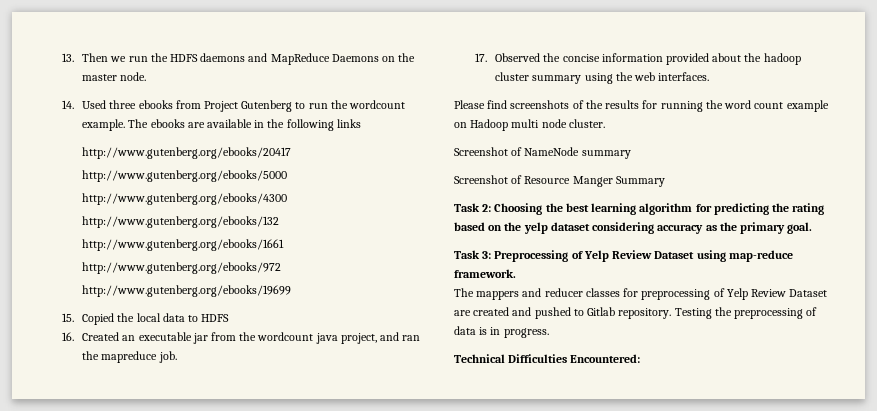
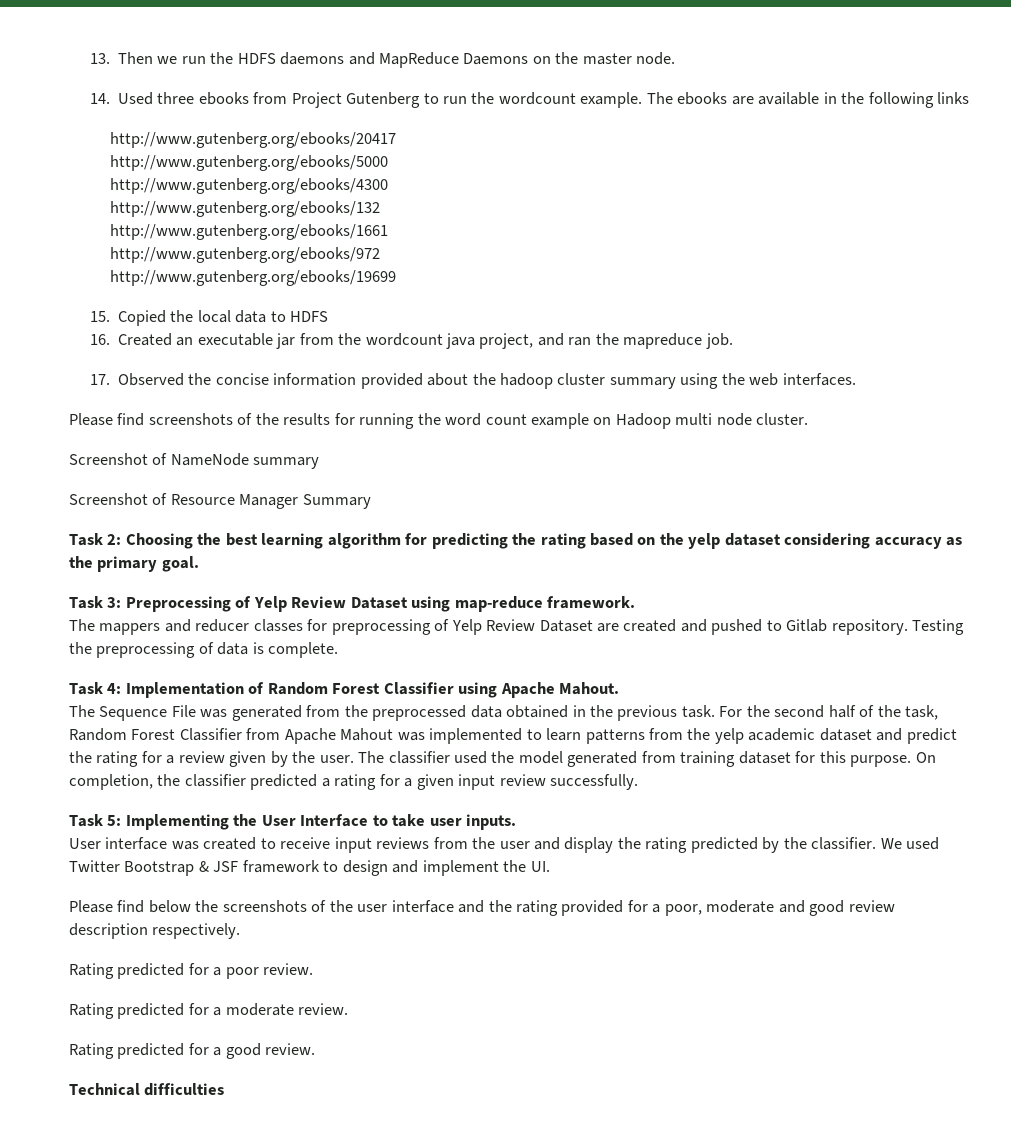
- Screenshot of Resource Manger Summary
+ Screenshot of Resource Manager Summary
- Testing the preprocessing of data is in progress.
+ Testing the preprocessing of data is complete.
+ Task 4: Implementation of Random Forest Classifier using Apache Mahout.
+ The Sequence File was generated from the preprocessed data obtained in the previous task. For the second half of the task, Random Forest Classifier from Apache Mahout was implemented to learn patterns from the yelp academic dataset and predict the rating for a review given by the user. The classifier used the model generated from training dataset for this purpose. On completion, the classifier predicted a rating for a given input review successfully.
+ Task 5: Implementing the User Interface to take user inputs.
+ User interface was created to receive input reviews from the user and display the rating predicted by the classifier. We used Twitter Bootstrap & JSF framework to design and implement the UI.
+ Please find below the screenshots of the user interface and the rating provided for a poor, moderate and good review description respectively.
+ Rating predicted for a poor review.
+ Rating predicted for a moderate review.
+ Rating predicted for a good review.
- Technical Difficulties Encountered:
+ Technical difficulties

